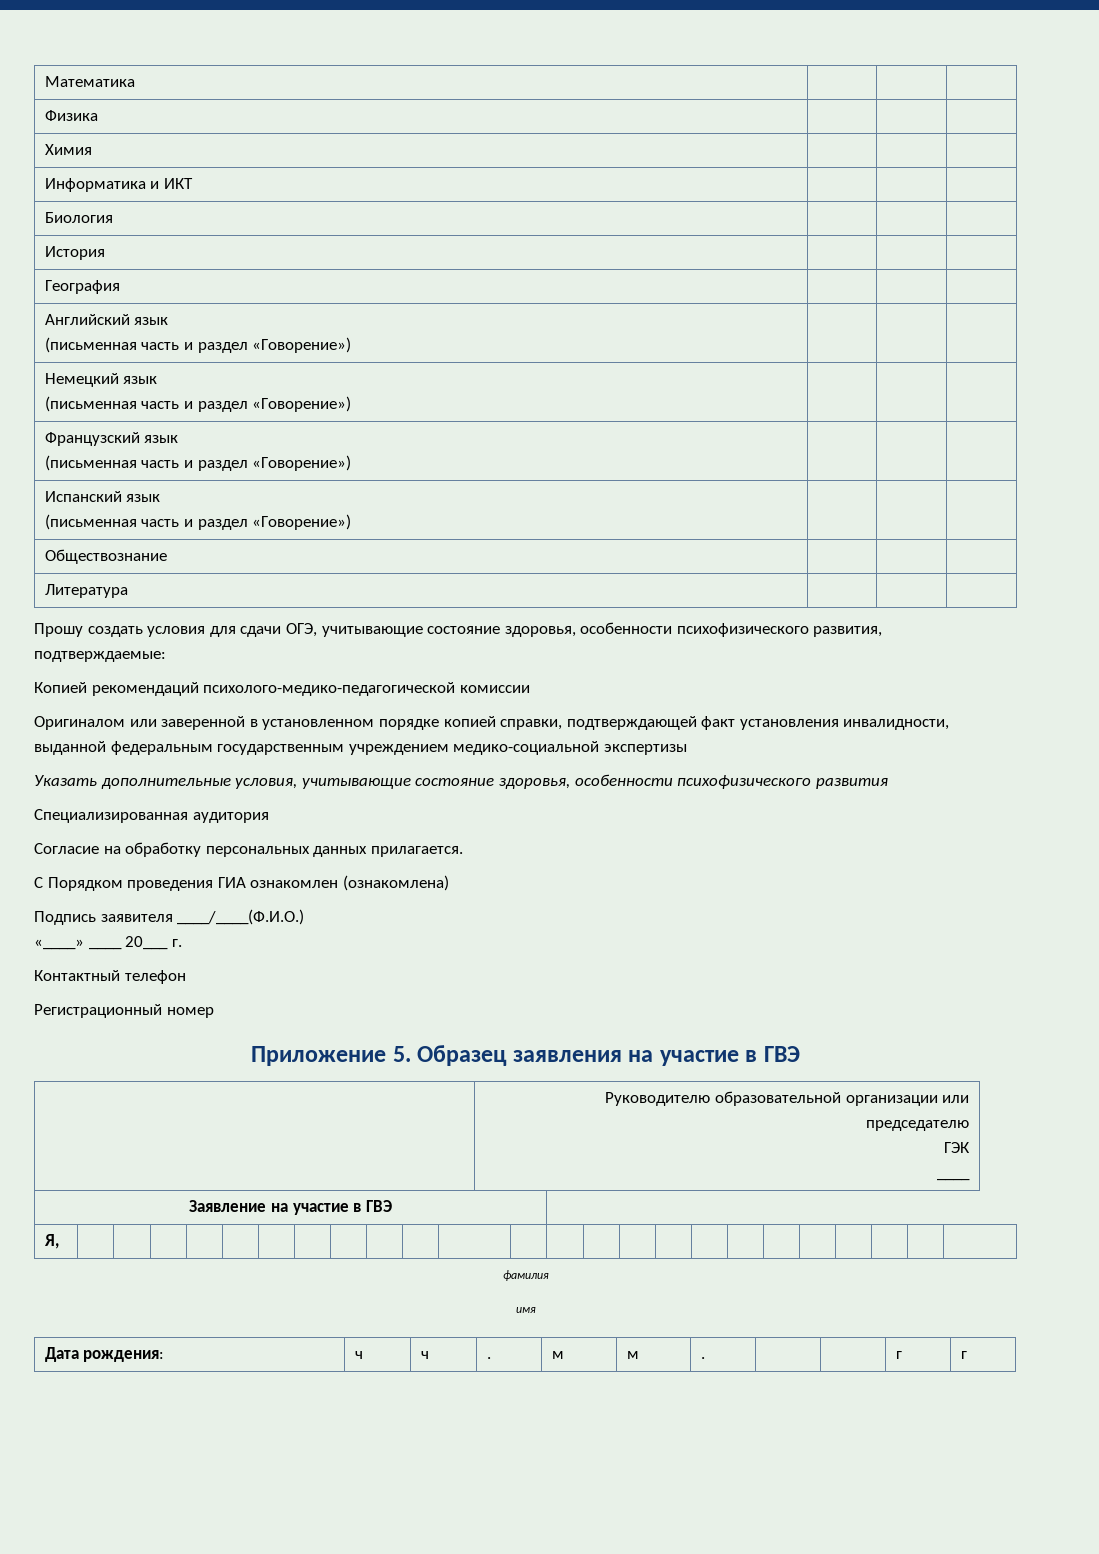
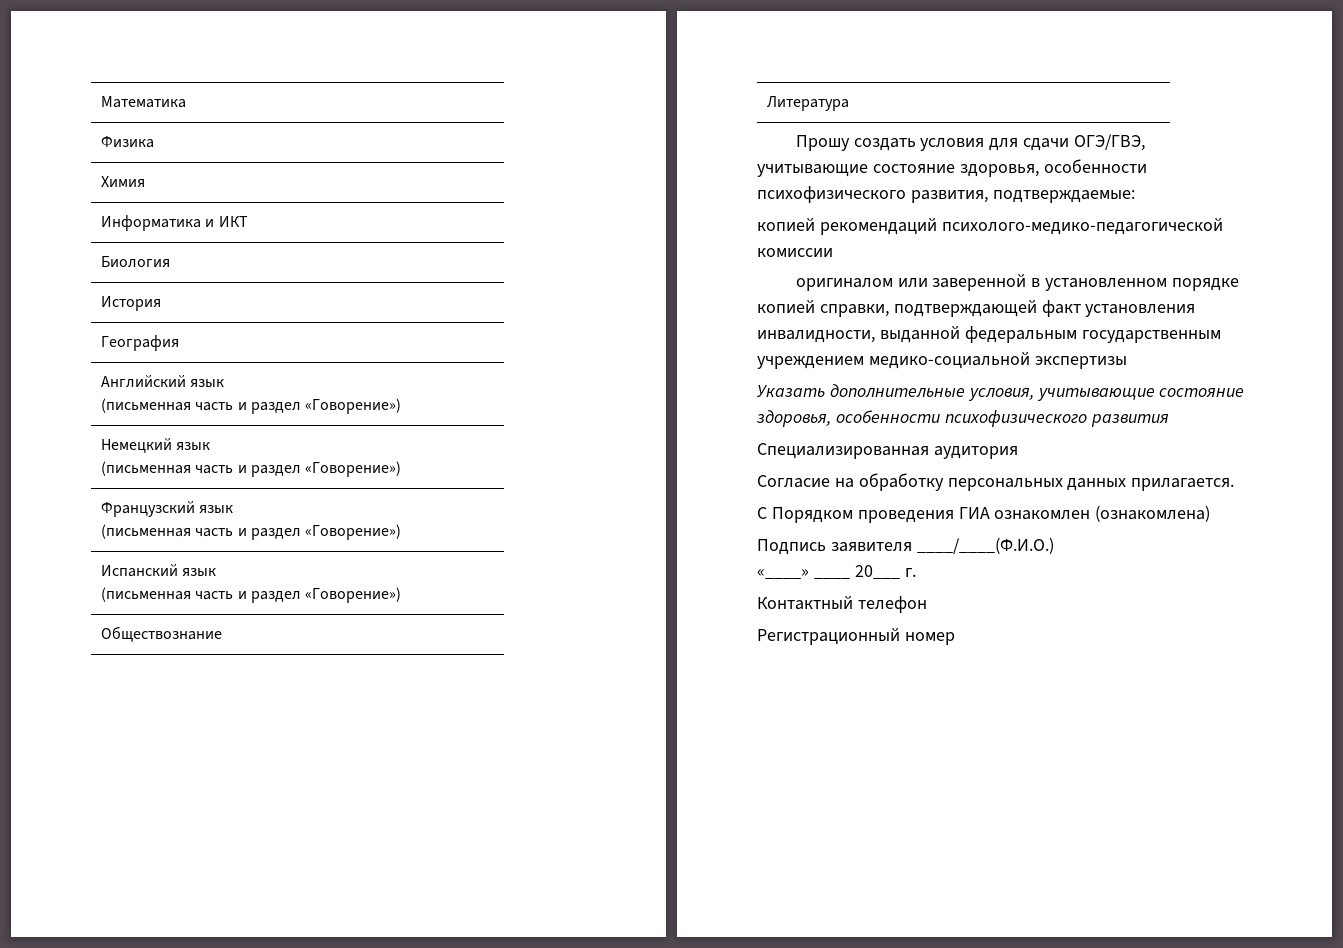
- Прошу создать условия для сдачи ОГЭ, учитывающие состояние здоровья, особенности психофизического развития, подтверждаемые:
+ Прошу создать условия для сдачи ОГЭ/ГВЭ, учитывающие состояние здоровья, особенности психофизического развития, подтверждаемые:
- Копией рекомендаций психолого-медико-педагогической комиссии
+ копией рекомендаций психолого-медико-педагогической комиссии
- Оригиналом или заверенной в установленном порядке копией справки, подтверждающей факт установления инвалидности, выданной федеральным государственным учреждением медико-социальной экспертизы
+ оригиналом или заверенной в установленном порядке копией справки, подтверждающей факт установления инвалидности, выданной федеральным государственным учреждением медико-социальной экспертизы
- Приложение 5. Образец заявления на участие в ГВЭ
- | Руководителю образовательной организации или
- председателю
- ГЭК
- ____
- Заявление на участие в ГВЭ
- Я, | | | | | | | | | | | | | | | | | | | | | | | |
- фамилия
- имя
- Дата рождения: | ч | ч | . | м | м | . | | | г | г

